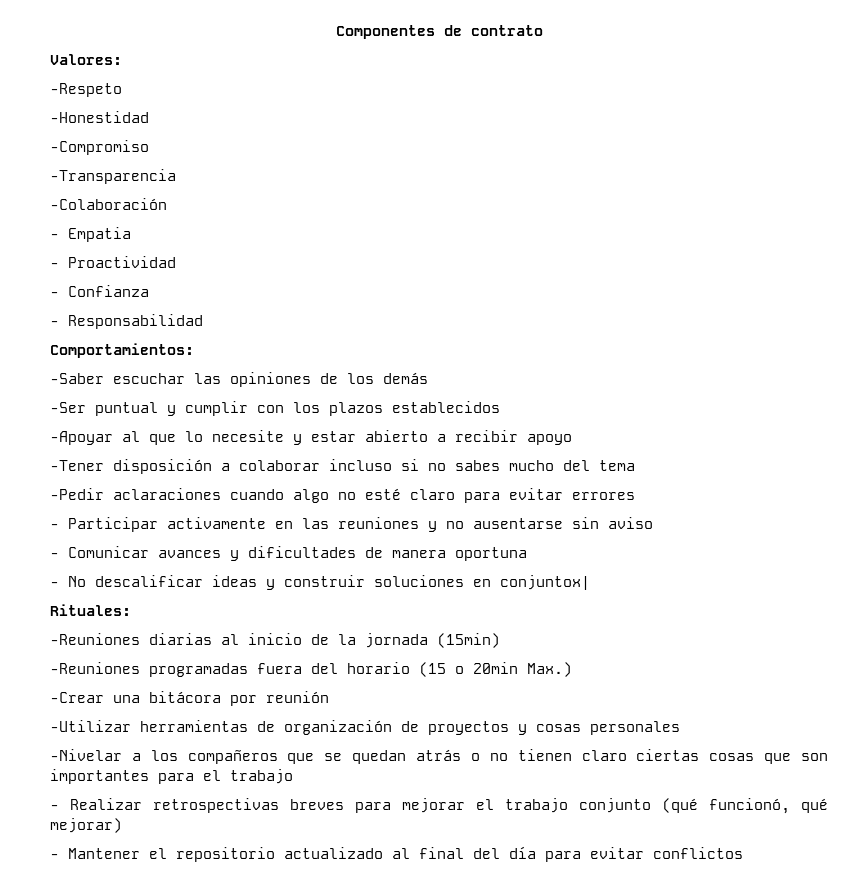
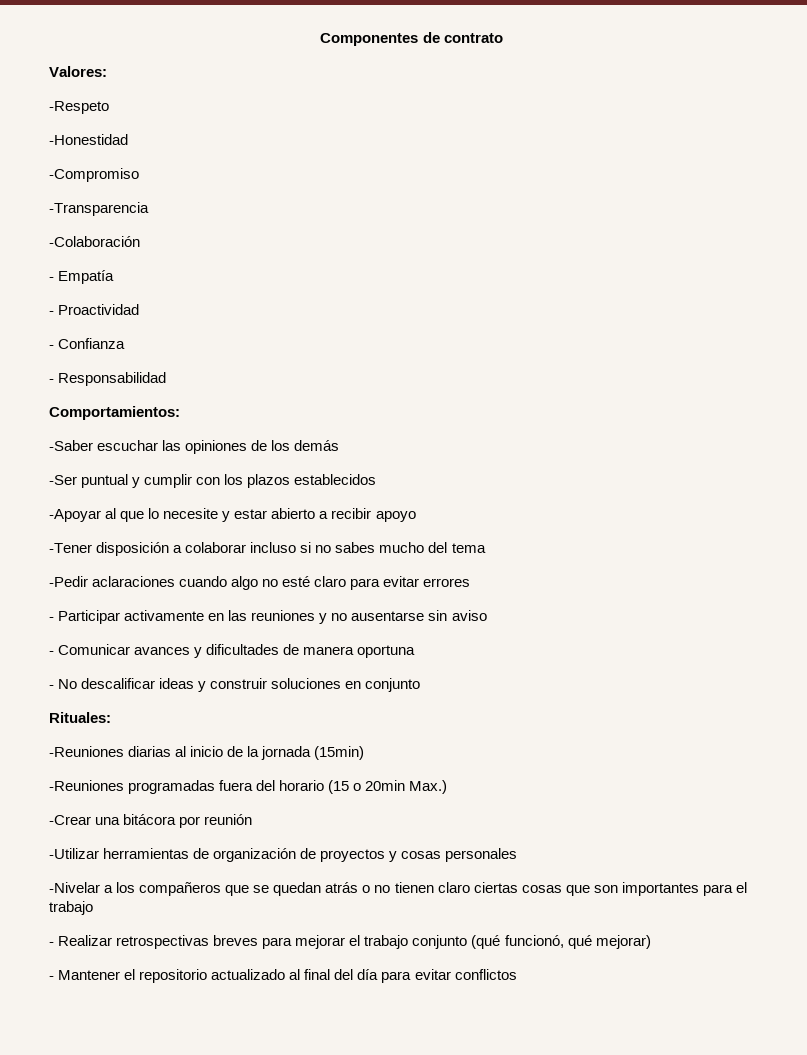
- - Empatia
+ - Empatía
- - No descalificar ideas y construir soluciones en conjuntox|
+ - No descalificar ideas y construir soluciones en conjunto

